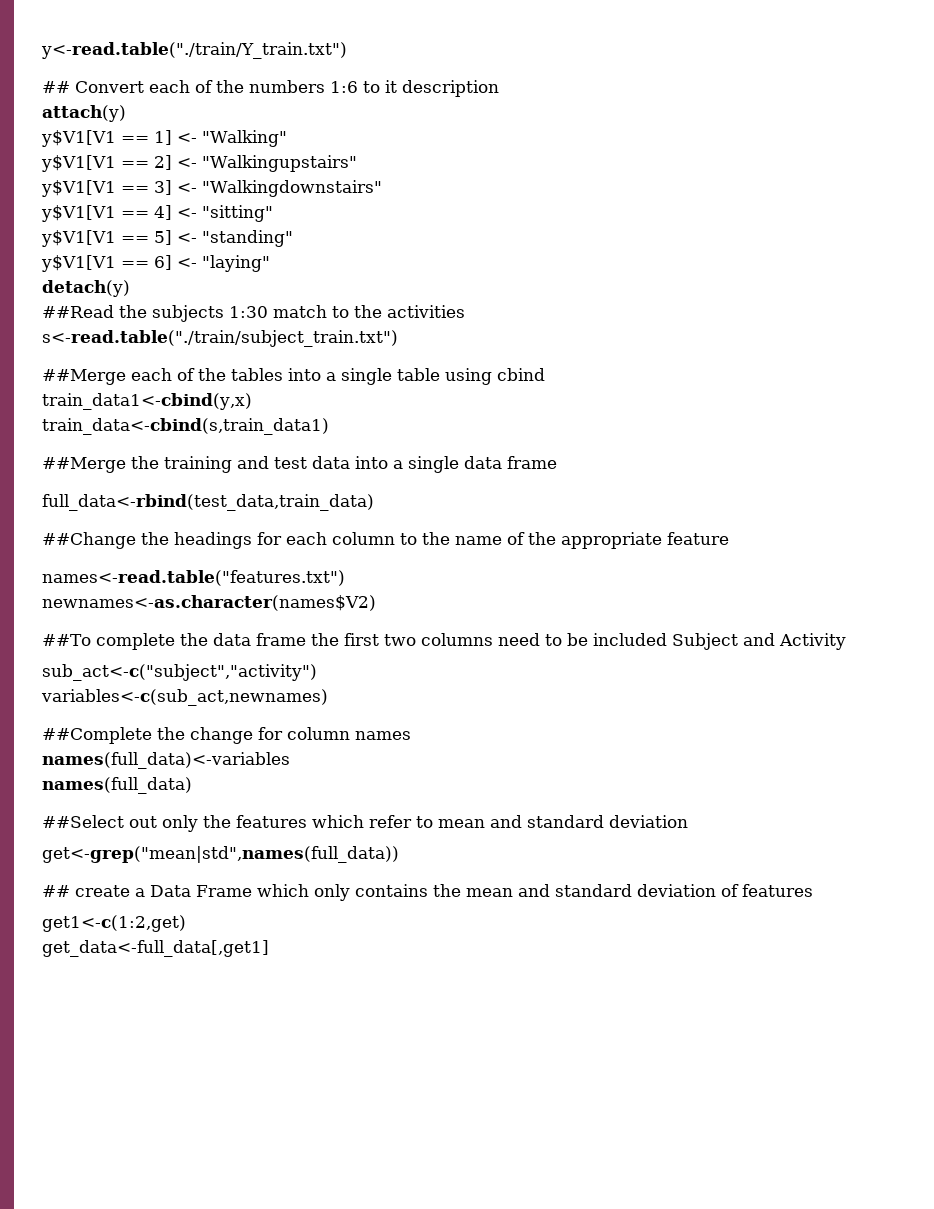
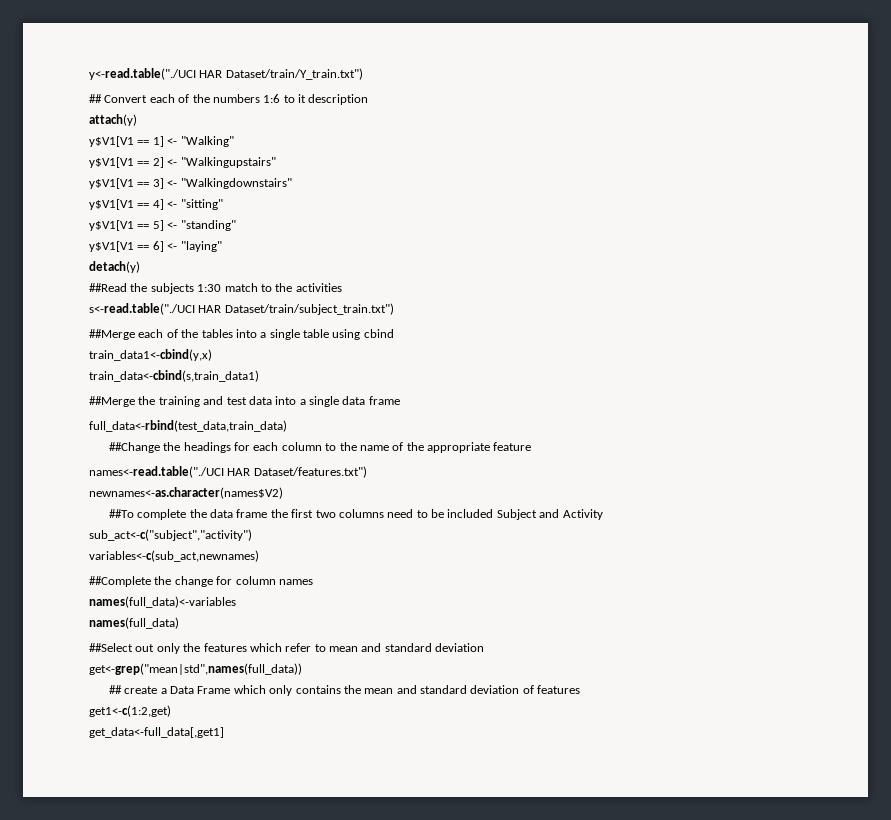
- y<-read.table("./train/Y_train.txt")
+ y<-read.table("./UCI HAR Dataset/train/Y_train.txt")
- s<-read.table("./train/subject_train.txt")
+ s<-read.table("./UCI HAR Dataset/train/subject_train.txt")
- names<-read.table("features.txt")
+ names<-read.table("./UCI HAR Dataset/features.txt")

